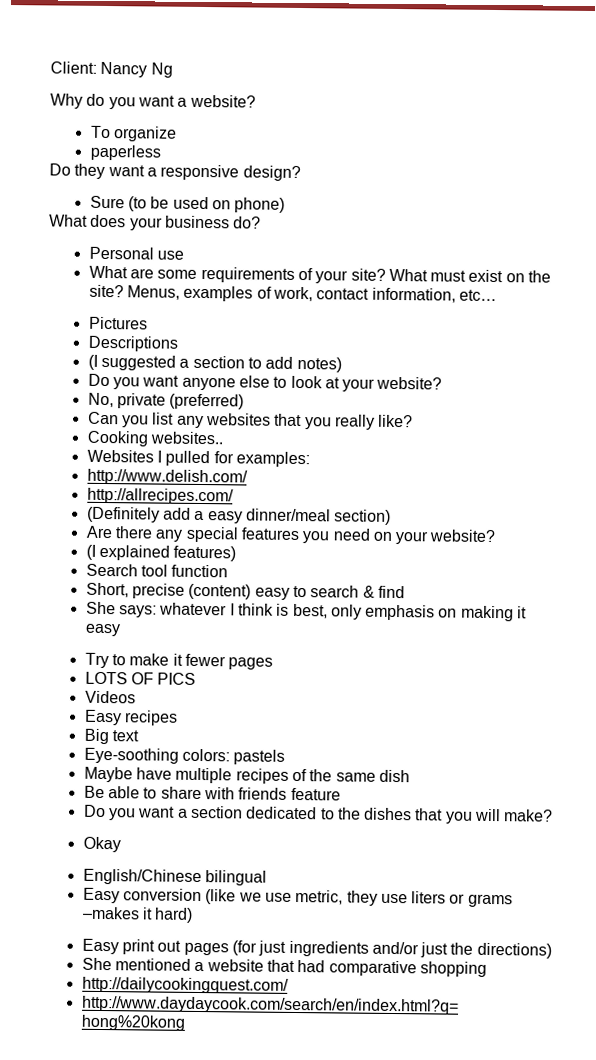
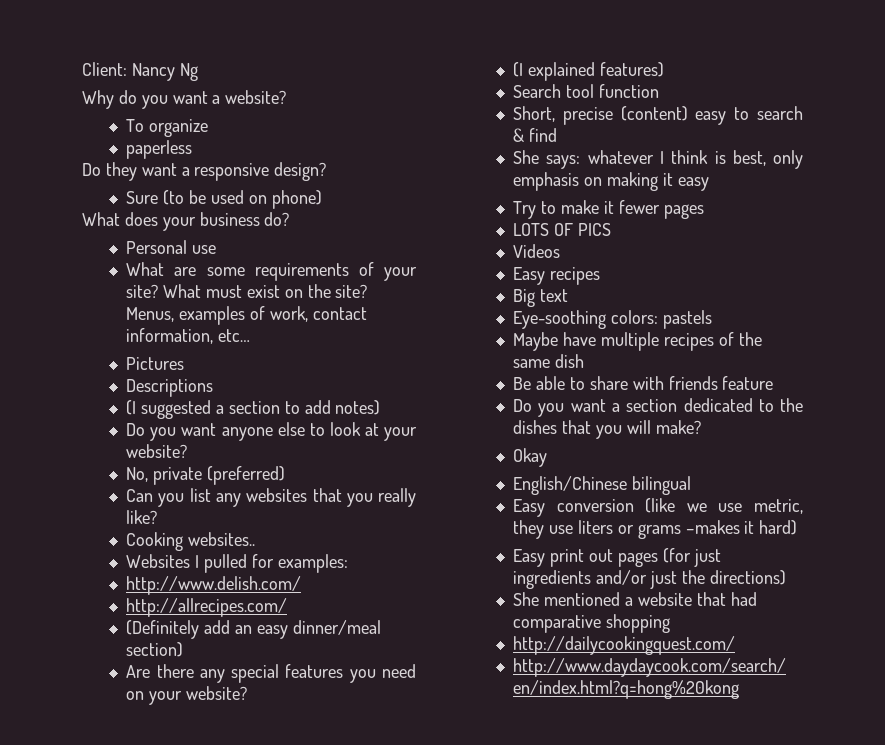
- (Definitely add a easy dinner/meal section)
+ (Definitely add an easy dinner/meal section)

